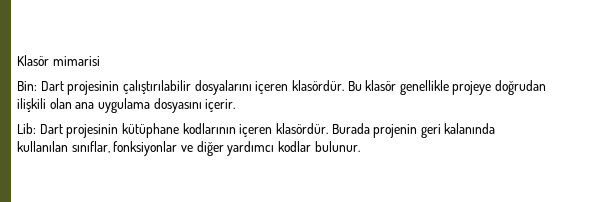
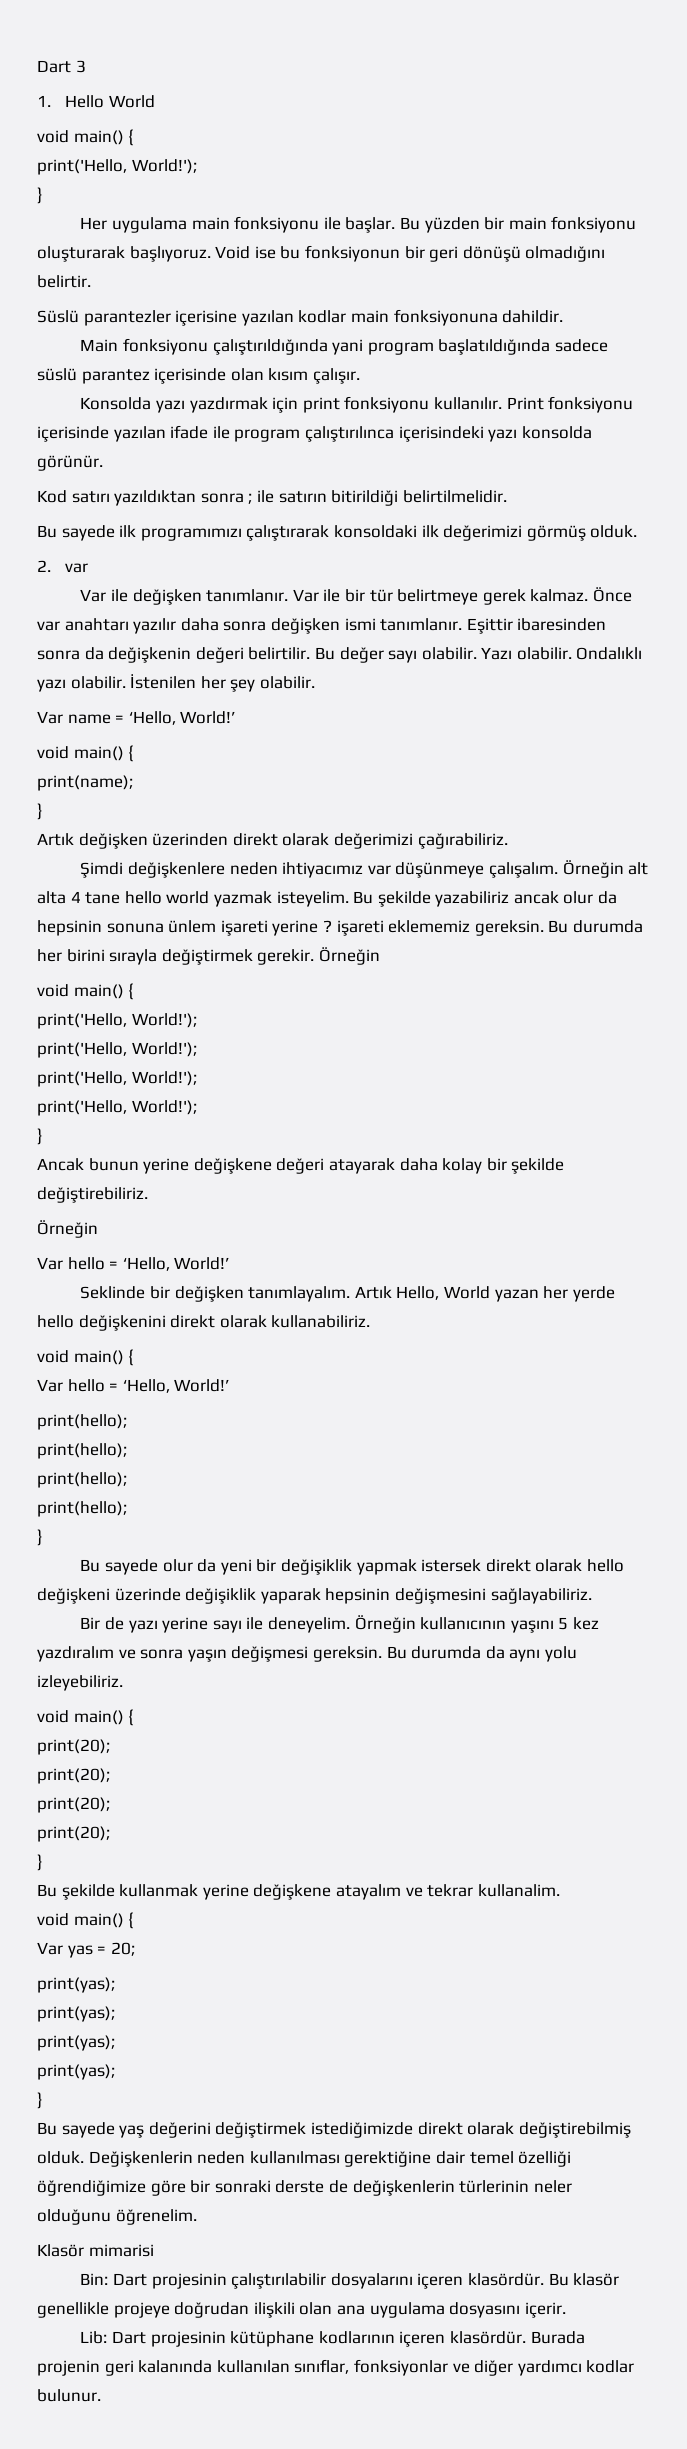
+ Dart 3
+ 1. Hello World
+ void main() {
+ print('Hello, World!');
+ }
+ Her uygulama main fonksiyonu ile başlar. Bu yüzden bir main fonksiyonu oluşturarak başlıyoruz. Void ise bu fonksiyonun bir geri dönüşü olmadığını belirtir.
+ Süslü parantezler içerisine yazılan kodlar main fonksiyonuna dahildir.
+ Main fonksiyonu çalıştırıldığında yani program başlatıldığında sadece süslü parantez içerisinde olan kısım çalışır.
+ Konsolda yazı yazdırmak için print fonksiyonu kullanılır. Print fonksiyonu içerisinde yazılan ifade ile program çalıştırılınca içerisindeki yazı konsolda görünür.
+ Kod satırı yazıldıktan sonra ; ile satırın bitirildiği belirtilmelidir.
+ Bu sayede ilk programımızı çalıştırarak konsoldaki ilk değerimizi görmüş olduk.
+ 2. var
+ Var ile değişken tanımlanır. Var ile bir tür belirtmeye gerek kalmaz. Önce var anahtarı yazılır daha sonra değişken ismi tanımlanır. Eşittir ibaresinden sonra da değişkenin değeri belirtilir. Bu değer sayı olabilir. Yazı olabilir. Ondalıklı yazı olabilir. İstenilen her şey olabilir.
+ Var name = ‘Hello, World!’
+ void main() {
+ print(name);
+ }
+ Artık değişken üzerinden direkt olarak değerimizi çağırabiliriz.
+ Şimdi değişkenlere neden ihtiyacımız var düşünmeye çalışalım. Örneğin alt alta 4 tane hello world yazmak isteyelim. Bu şekilde yazabiliriz ancak olur da hepsinin sonuna ünlem işareti yerine ? işareti eklememiz gereksin. Bu durumda her birini sırayla değiştirmek gerekir. Örneğin
+ void main() {
+ print('Hello, World!');
+ print('Hello, World!');
+ print('Hello, World!');
+ print('Hello, World!');
+ }
+ Ancak bunun yerine değişkene değeri atayarak daha kolay bir şekilde değiştirebiliriz.
+ Örneğin
+ Var hello = ‘Hello, World!’
+ Seklinde bir değişken tanımlayalım. Artık Hello, World yazan her yerde hello değişkenini direkt olarak kullanabiliriz.
+ void main() {
+ Var hello = ‘Hello, World!’
+ print(hello);
+ print(hello);
+ print(hello);
+ print(hello);
+ }
+ Bu sayede olur da yeni bir değişiklik yapmak istersek direkt olarak hello değişkeni üzerinde değişiklik yaparak hepsinin değişmesini sağlayabiliriz.
+ Bir de yazı yerine sayı ile deneyelim. Örneğin kullanıcının yaşını 5 kez yazdıralım ve sonra yaşın değişmesi gereksin. Bu durumda da aynı yolu izleyebiliriz.
+ void main() {
+ print(20);
+ print(20);
+ print(20);
+ print(20);
+ }
+ Bu şekilde kullanmak yerine değişkene atayalım ve tekrar kullanalim.
+ void main() {
+ Var yas = 20;
+ print(yas);
+ print(yas);
+ print(yas);
+ print(yas);
+ }
+ Bu sayede yaş değerini değiştirmek istediğimizde direkt olarak değiştirebilmiş olduk. Değişkenlerin neden kullanılması gerektiğine dair temel özelliği öğrendiğimize göre bir sonraki derste de değişkenlerin türlerinin neler olduğunu öğrenelim.

